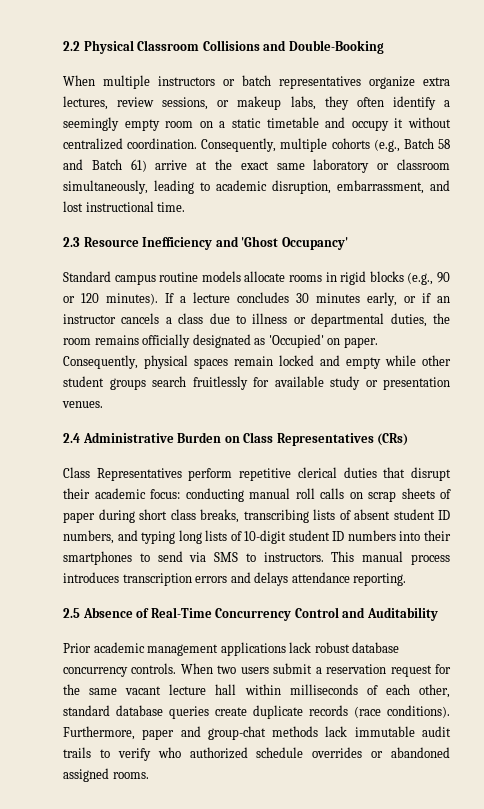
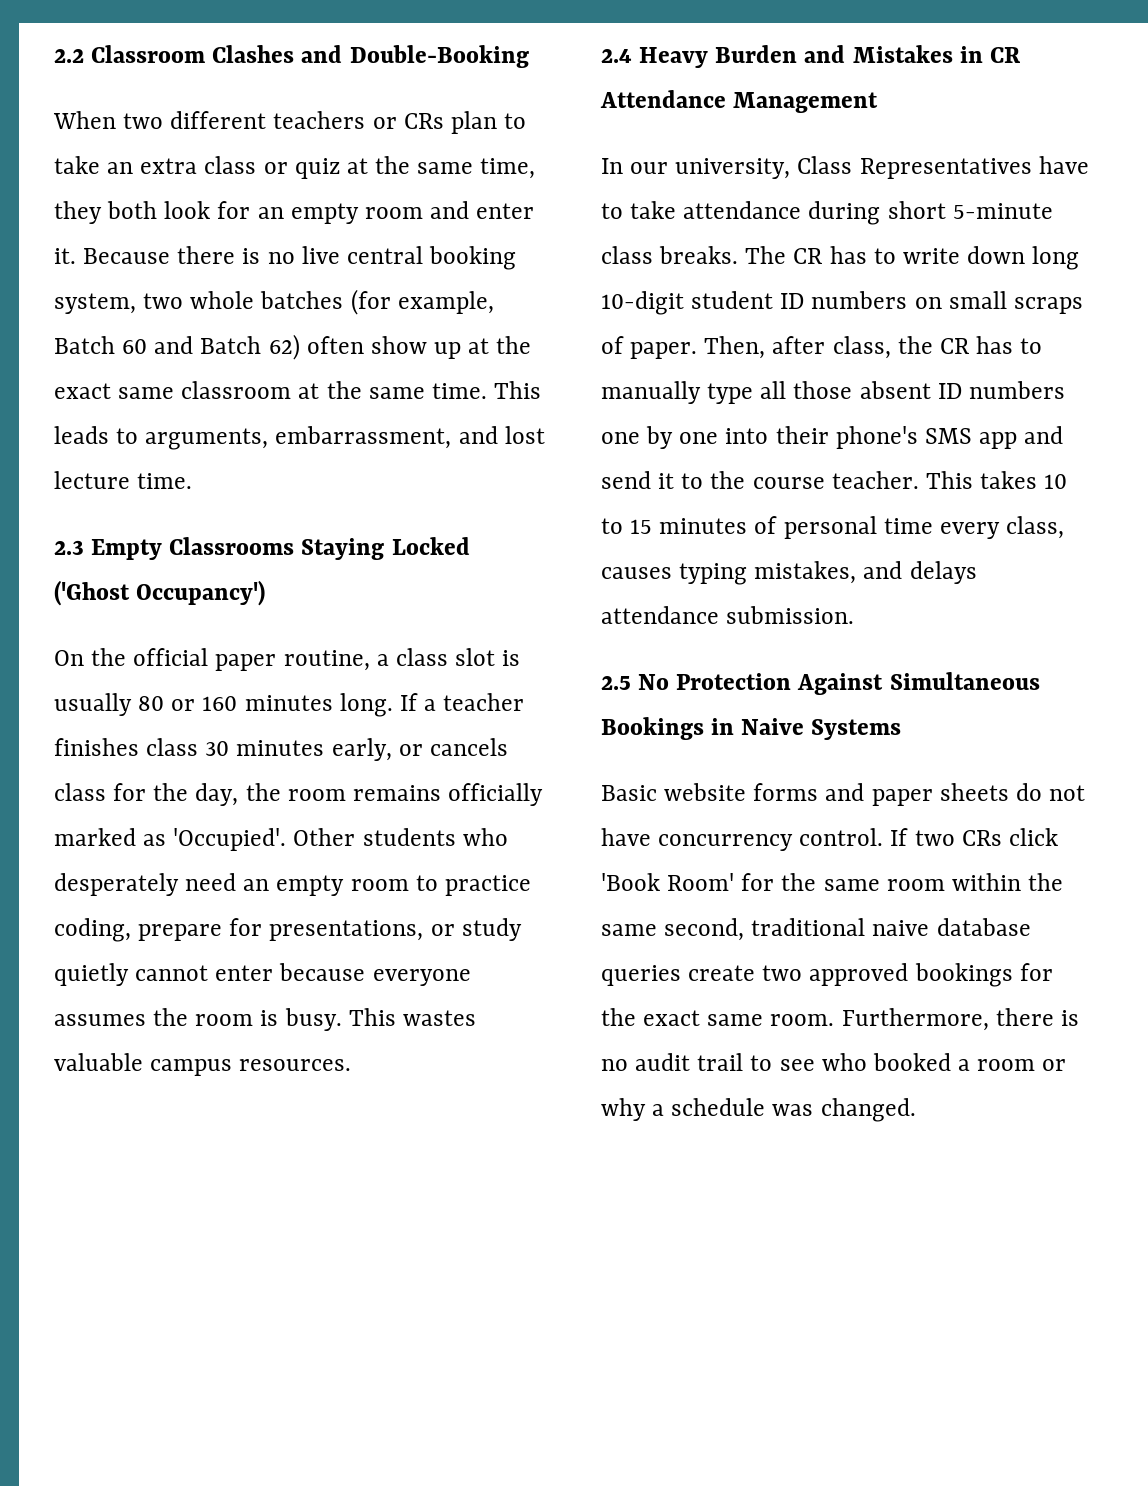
- 2.2 Physical Classroom Collisions and Double-Booking
+ 2.2 Classroom Clashes and Double-Booking
- When multiple instructors or batch representatives organize extra lectures, review sessions, or makeup labs, they often identify a seemingly empty room on a static timetable and occupy it without centralized coordination. Consequently, multiple cohorts (e.g., Batch 58 and Batch 61) arrive at the exact same laboratory or classroom simultaneously, leading to academic disruption, embarrassment, and lost instructional time.
+ When two different teachers or CRs plan to take an extra class or quiz at the same time, they both look for an empty room and enter it. Because there is no live central booking system, two whole batches (for example, Batch 60 and Batch 62) often show up at the exact same classroom at the same time. This leads to arguments, embarrassment, and lost lecture time.
- 2.3 Resource Inefficiency and 'Ghost Occupancy'
- Standard campus routine models allocate rooms in rigid blocks (e.g., 90 or 120 minutes). If a lecture concludes 30 minutes early, or if an instructor cancels a class due to illness or departmental duties, the room remains officially designated as 'Occupied' on paper. Consequently, physical spaces remain locked and empty while other student groups search fruitlessly for available study or presentation venues.
- 2.4 Administrative Burden on Class Representatives (CRs)
- Class Representatives perform repetitive clerical duties that disrupt their academic focus: conducting manual roll calls on scrap sheets of paper during short class breaks, transcribing lists of absent student ID numbers, and typing long lists of 10-digit student ID numbers into their smartphones to send via SMS to instructors. This manual process introduces transcription errors and delays attendance reporting.
+ 2.3 Empty Classrooms Staying Locked ('Ghost Occupancy')
+ On the official paper routine, a class slot is usually 80 or 160 minutes long. If a teacher finishes class 30 minutes early, or cancels class for the day, the room remains officially marked as 'Occupied'. Other students who desperately need an empty room to practice coding, prepare for presentations, or study quietly cannot enter because everyone assumes the room is busy. This wastes valuable campus resources.
+ 2.4 Heavy Burden and Mistakes in CR Attendance Management
+ In our university, Class Representatives have to take attendance during short 5-minute class breaks. The CR has to write down long 10-digit student ID numbers on small scraps of paper. Then, after class, the CR has to manually type all those absent ID numbers one by one into their phone's SMS app and send it to the course teacher. This takes 10 to 15 minutes of personal time every class, causes typing mistakes, and delays attendance submission.
- 2.5 Absence of Real-Time Concurrency Control and Auditability
- Prior academic management applications lack robust database concurrency controls. When two users submit a reservation request for the same vacant lecture hall within milliseconds of each other, standard database queries create duplicate records (race conditions). Furthermore, paper and group-chat methods lack immutable audit trails to verify who authorized schedule overrides or abandoned assigned rooms.
+ 2.5 No Protection Against Simultaneous Bookings in Naive Systems
+ Basic website forms and paper sheets do not have concurrency control. If two CRs click 'Book Room' for the same room within the same second, traditional naive database queries create two approved bookings for the exact same room. Furthermore, there is no audit trail to see who booked a room or why a schedule was changed.

